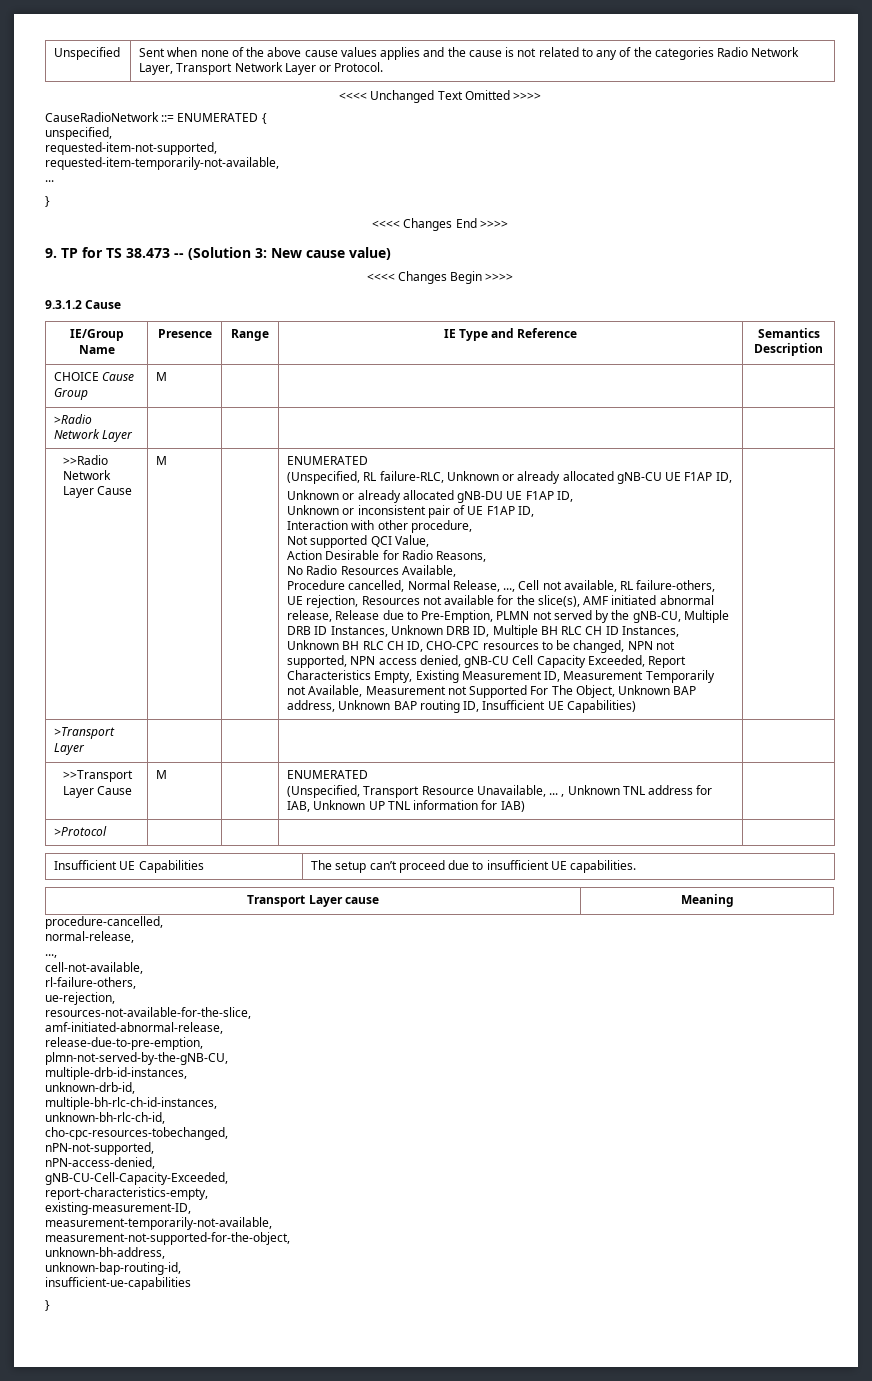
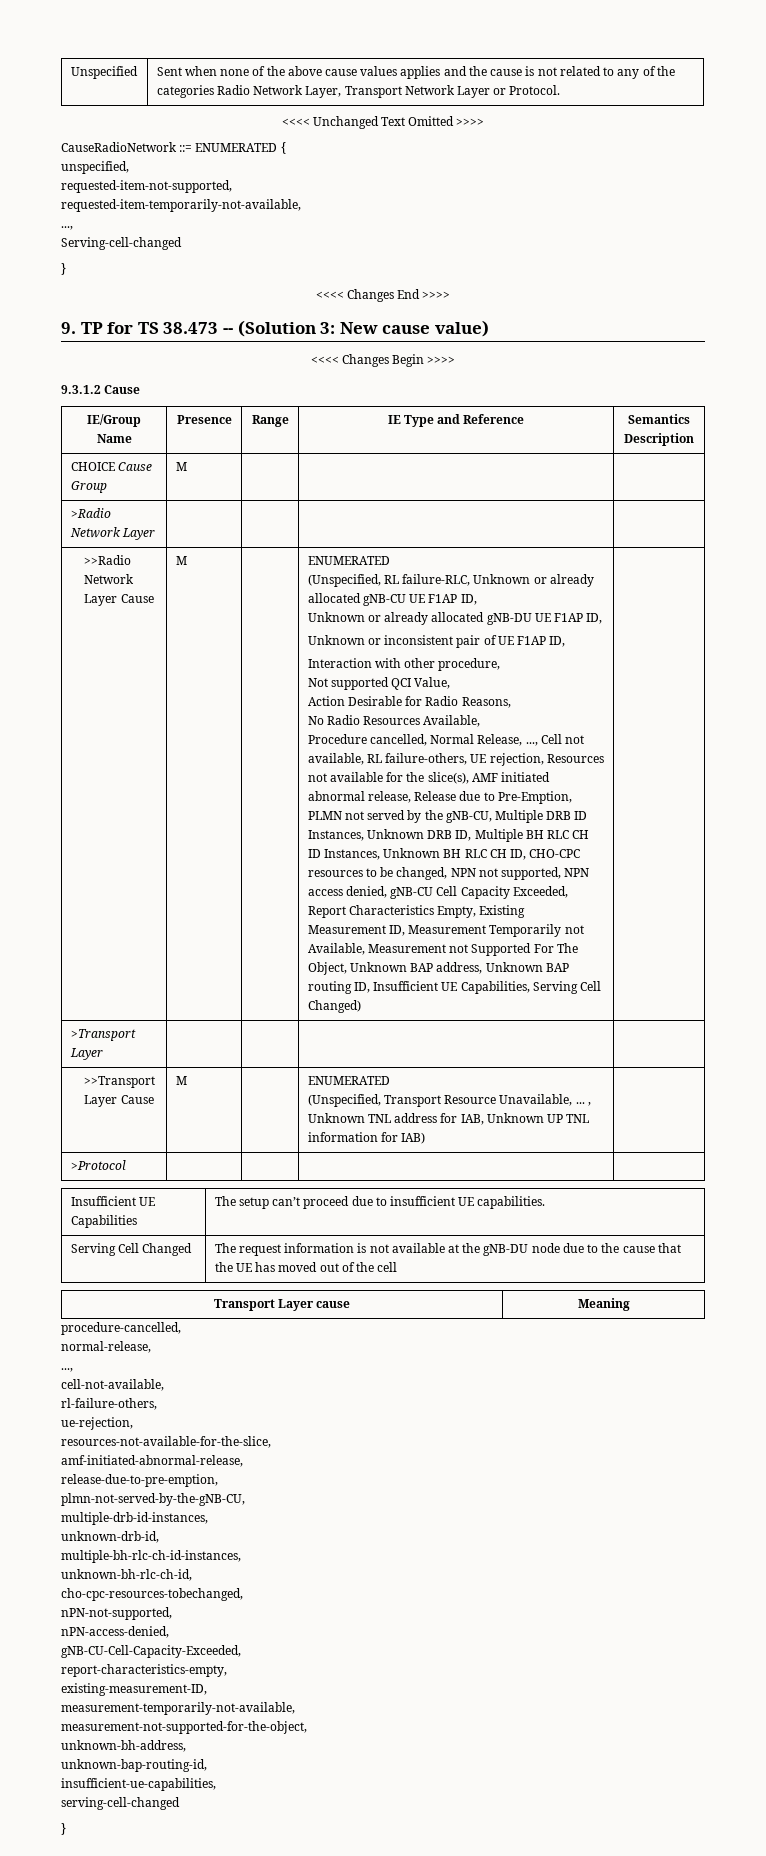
  requested-item-temporarily-not-available,
- ...
+ ...,
+ Serving-cell-changed
- Procedure cancelled, Normal Release, ..., Cell not available, RL failure-others, UE rejection, Resources not available for the slice(s), AMF initiated abnormal release, Release due to Pre-Emption, PLMN not served by the gNB-CU, Multiple DRB ID Instances, Unknown DRB ID, Multiple BH RLC CH ID Instances, Unknown BH RLC CH ID, CHO-CPC resources to be changed, NPN not supported, NPN access denied, gNB-CU Cell Capacity Exceeded, Report Characteristics Empty, Existing Measurement ID, Measurement Temporarily not Available, Measurement not Supported For The Object, Unknown BAP address, Unknown BAP routing ID, Insufficient UE Capabilities)
+ Procedure cancelled, Normal Release, ..., Cell not available, RL failure-others, UE rejection, Resources not available for the slice(s), AMF initiated abnormal release, Release due to Pre-Emption, PLMN not served by the gNB-CU, Multiple DRB ID Instances, Unknown DRB ID, Multiple BH RLC CH ID Instances, Unknown BH RLC CH ID, CHO-CPC resources to be changed, NPN not supported, NPN access denied, gNB-CU Cell Capacity Exceeded, Report Characteristics Empty, Existing Measurement ID, Measurement Temporarily not Available, Measurement not Supported For The Object, Unknown BAP address, Unknown BAP routing ID, Insufficient UE Capabilities, Serving Cell Changed)
+ Serving Cell Changed | The request information is not available at the gNB-DU node due to the cause that the UE has moved out of the cell
- insufficient-ue-capabilities
+ insufficient-ue-capabilities,
+ serving-cell-changed

